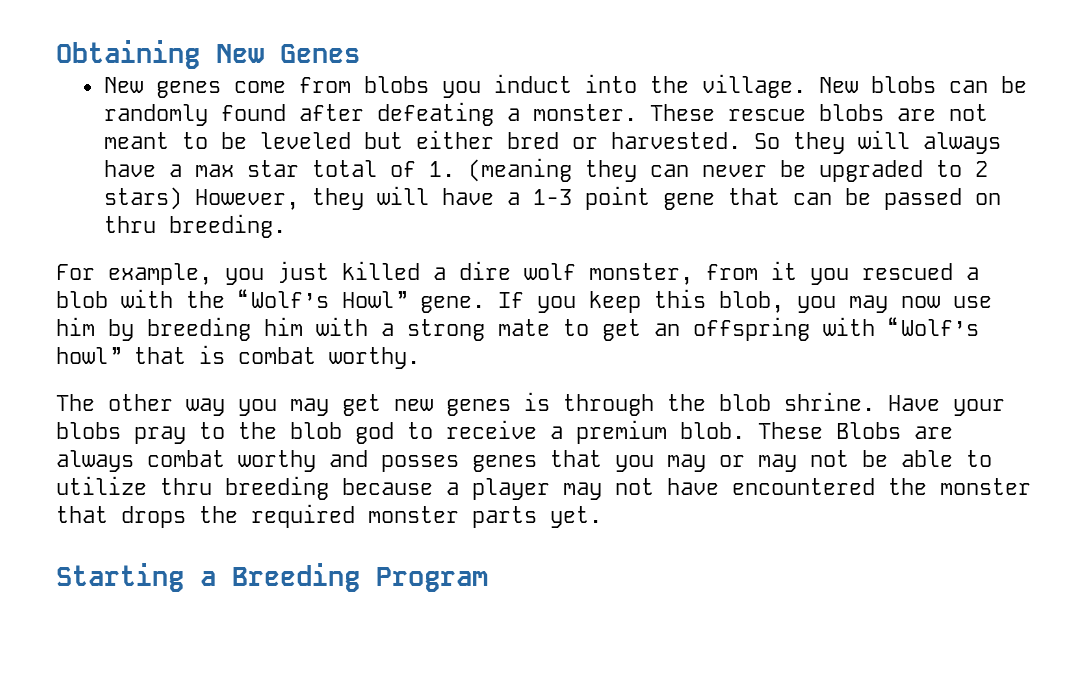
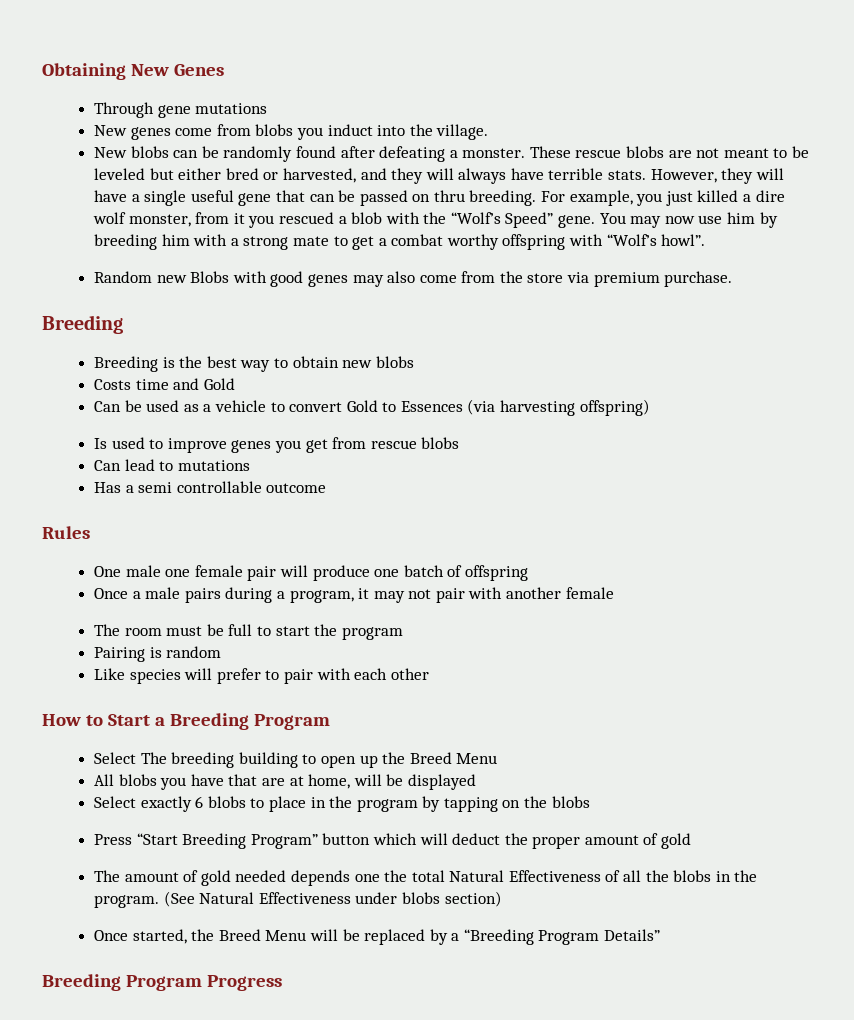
+ Through gene mutations
- New genes come from blobs you induct into the village. New blobs can be randomly found after defeating a monster.
+ New genes come from blobs you induct into the village.
+ New blobs can be randomly found after defeating a monster.
- These rescue blobs are not meant to be leveled but either bred or harvested. So they will always have a max star total of 1. (meaning they can never be upgraded to 2 stars) However, they will have a 1-3 point gene that can be passed on thru breeding.
- For example, you just killed a dire wolf monster, from it you rescued a blob with the “Wolf’s Howl” gene. If you keep this blob, you may now use him by breeding him with a strong mate to get an offspring with “Wolf’s howl” that is combat worthy.
- The other way you may get new genes is through the blob shrine. Have your blobs pray to the blob god to receive a premium blob. These Blobs are always combat worthy and posses genes that you may or may not be able to utilize thru breeding because a player may not have encountered the monster that drops the required monster parts yet.
- Starting a Breeding Program
+ These rescue blobs are not meant to be leveled but either bred or harvested, and they will always have terrible stats. However, they will have a single useful gene that can be passed on thru breeding. For example, you just killed a dire wolf monster, from it you rescued a blob with the “Wolf’s Speed” gene. You may now use him by breeding him with a strong mate to get a combat worthy offspring with “Wolf’s howl”.
+ Random new Blobs with good genes may also come from the store via premium purchase.
+ Breeding
+ Breeding is the best way to obtain new blobs
+ Costs time and Gold
+ Can be used as a vehicle to convert Gold to Essences (via harvesting offspring)
+ Is used to improve genes you get from rescue blobs
+ Can lead to mutations
+ Has a semi controllable outcome
+ Rules
+ One male one female pair will produce one batch of offspring
+ Once a male pairs during a program, it may not pair with another female
+ The room must be full to start the program
+ Pairing is random
+ Like species will prefer to pair with each other
+ How to Start a Breeding Program
+ Select The breeding building to open up the Breed Menu
+ All blobs you have that are at home, will be displayed
+ Select exactly 6 blobs to place in the program by tapping on the blobs
+ Press “Start Breeding Program” button which will deduct the proper amount of gold
+ The amount of gold needed depends one the total Natural Effectiveness of all the blobs in the program. (See Natural Effectiveness under blobs section)
+ Once started, the Breed Menu will be replaced by a “Breeding Program Details”
+ Breeding Program Progress

